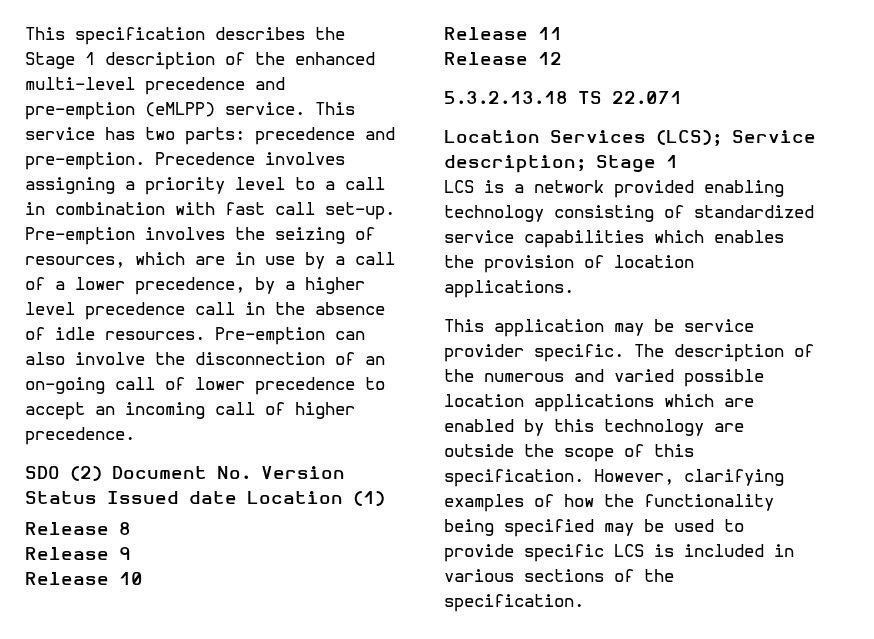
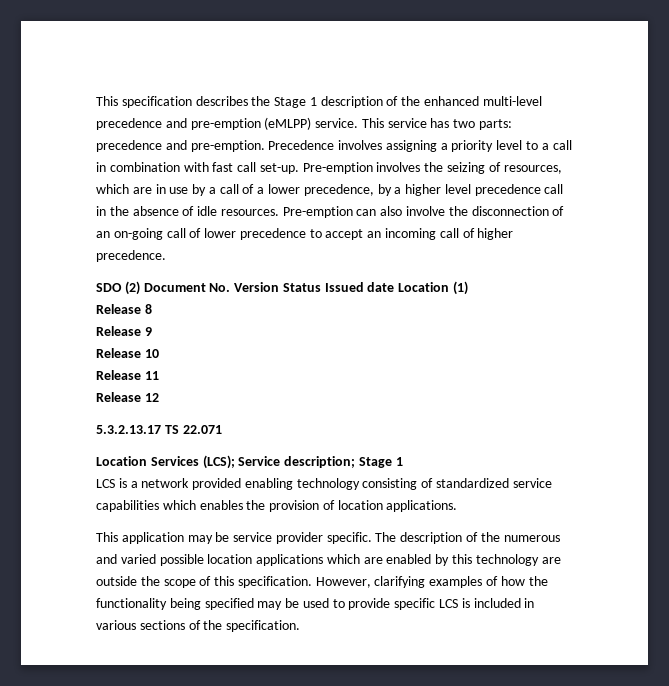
- 5.3.2.13.18 TS 22.071
+ 5.3.2.13.17 TS 22.071

